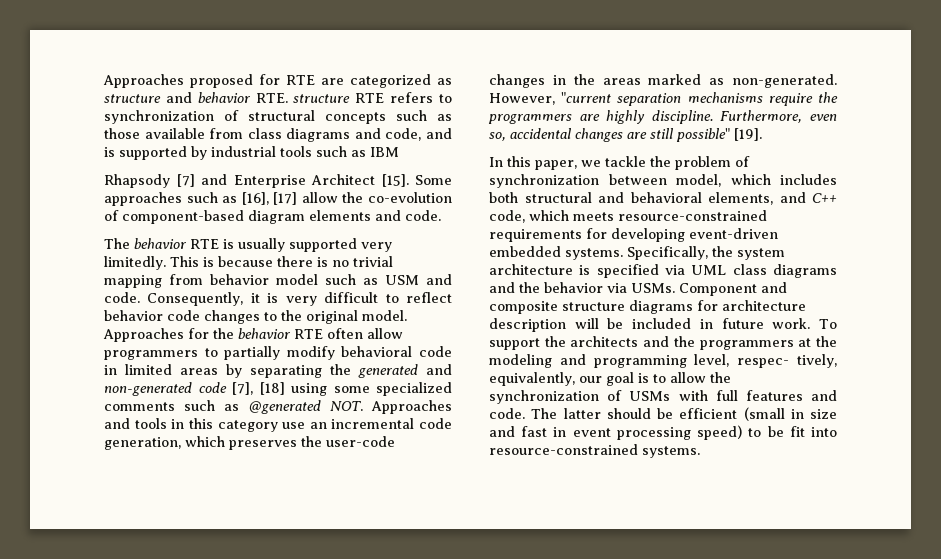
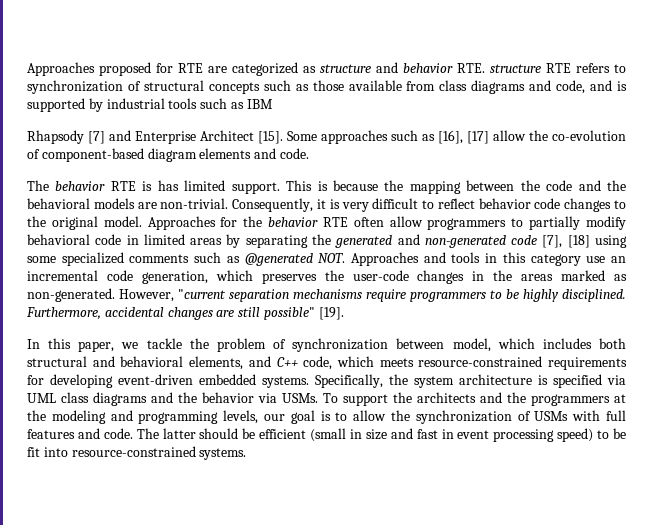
- The behavior RTE is usually supported very limitedly. This is because there is no trivial mapping from behavior model such as USM and code.
+ The behavior RTE is has limited support. This is because the mapping between the code and the behavioral models are non-trivial.
- However, "current separation mechanisms require the programmers are highly discipline. Furthermore, even so, accidental changes are still possible" [19].
+ However, "current separation mechanisms require programmers to be highly disciplined. Furthermore, accidental changes are still possible" [19].
- Component and composite structure diagrams for architecture description will be included in future work.
- To support the architects and the programmers at the modeling and programming level, respec- tively, equivalently, our goal is to allow the synchronization of USMs with full features and code.
+ To support the architects and the programmers at the modeling and programming levels, our goal is to allow the synchronization of USMs with full features and code.

